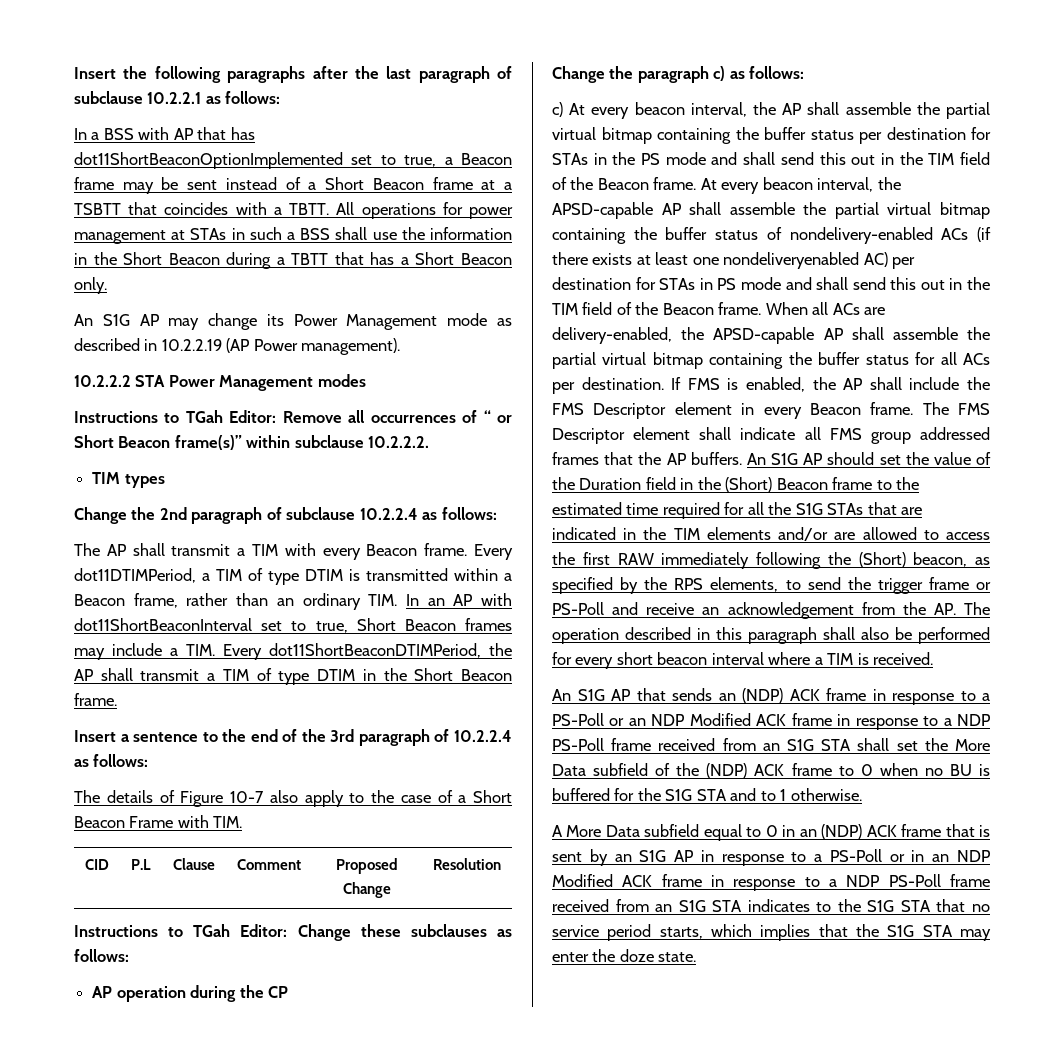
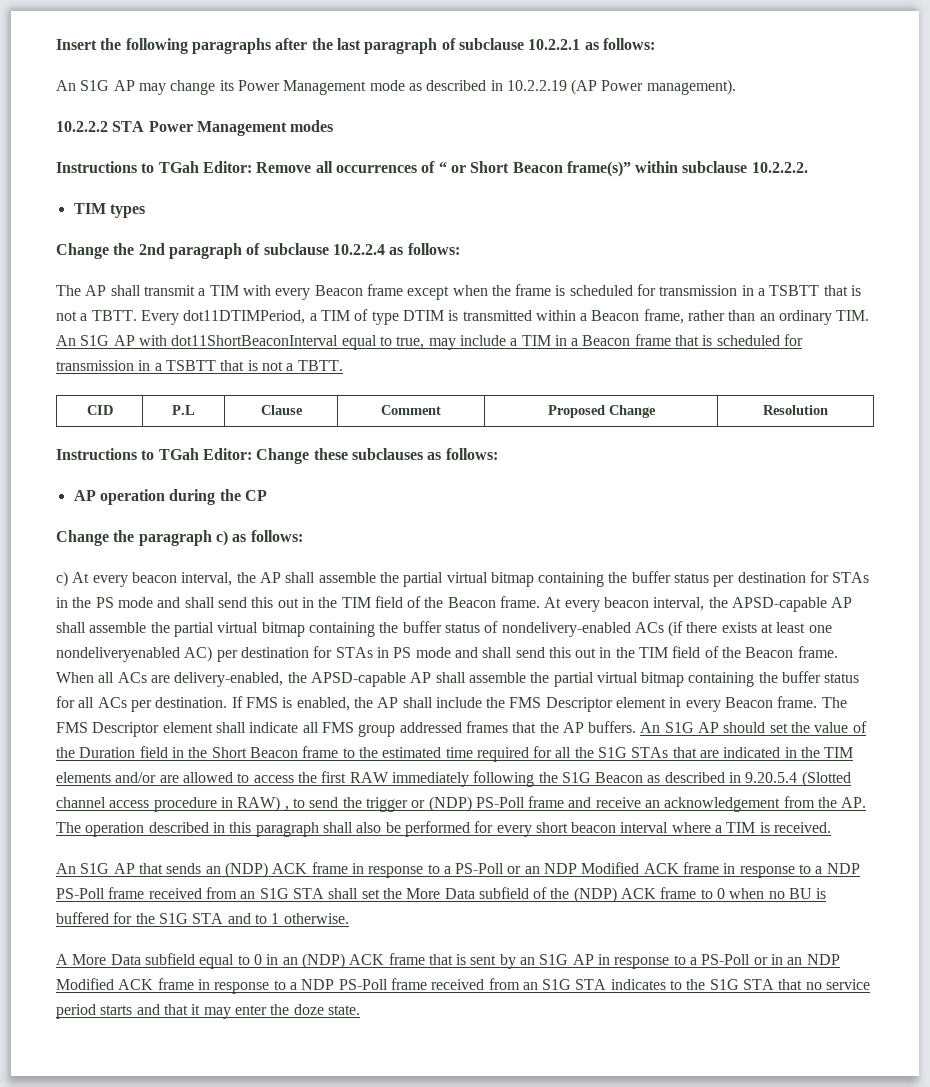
- In a BSS with AP that has dot11ShortBeaconOptionImplemented set to true, a Beacon frame may be sent instead of a Short Beacon frame at a TSBTT that coincides with a TBTT. All operations for power management at STAs in such a BSS shall use the information in the Short Beacon during a TBTT that has a Short Beacon only.
- The AP shall transmit a TIM with every Beacon frame.
+ The AP shall transmit a TIM with every Beacon frame except when the frame is scheduled for transmission in a TSBTT that is not a TBTT.
- Every dot11DTIMPeriod, a TIM of type DTIM is transmitted within a Beacon frame, rather than an ordinary TIM. In an AP with dot11ShortBeaconInterval set to true, Short Beacon frames may include a TIM. Every dot11ShortBeaconDTIMPeriod, the AP shall transmit a TIM of type DTIM in the Short Beacon frame.
- Insert a sentence to the end of the 3rd paragraph of 10.2.2.4 as follows:
- The details of Figure 10-7 also apply to the case of a Short Beacon Frame with TIM.
+ Every dot11DTIMPeriod, a TIM of type DTIM is transmitted within a Beacon frame, rather than an ordinary TIM. An S1G AP with dot11ShortBeaconInterval equal to true, may include a TIM in a Beacon frame that is scheduled for transmission in a TSBTT that is not a TBTT.
- An S1G AP should set the value of the Duration field in the (Short) Beacon frame to the estimated time required for all the S1G STAs that are indicated in the TIM elements and/or are allowed to access the first RAW immediately following the (Short) beacon, as specified by the RPS elements, to send the trigger frame or PS-Poll and receive an acknowledgement from the AP. The operation described in this paragraph shall also be performed for every short beacon interval where a TIM is received.
+ An S1G AP should set the value of the Duration field in the Short Beacon frame to the estimated time required for all the S1G STAs that are indicated in the TIM elements and/or are allowed to access the first RAW immediately following the S1G Beacon as described in 9.20.5.4 (Slotted channel access procedure in RAW) , to send the trigger or (NDP) PS-Poll frame and receive an acknowledgement from the AP. The operation described in this paragraph shall also be performed for every short beacon interval where a TIM is received.
- A More Data subfield equal to 0 in an (NDP) ACK frame that is sent by an S1G AP in response to a PS-Poll or in an NDP Modified ACK frame in response to a NDP PS-Poll frame received from an S1G STA indicates to the S1G STA that no service period starts, which implies that the S1G STA may enter the doze state.
+ A More Data subfield equal to 0 in an (NDP) ACK frame that is sent by an S1G AP in response to a PS-Poll or in an NDP Modified ACK frame in response to a NDP PS-Poll frame received from an S1G STA indicates to the S1G STA that no service period starts and that it may enter the doze state.

